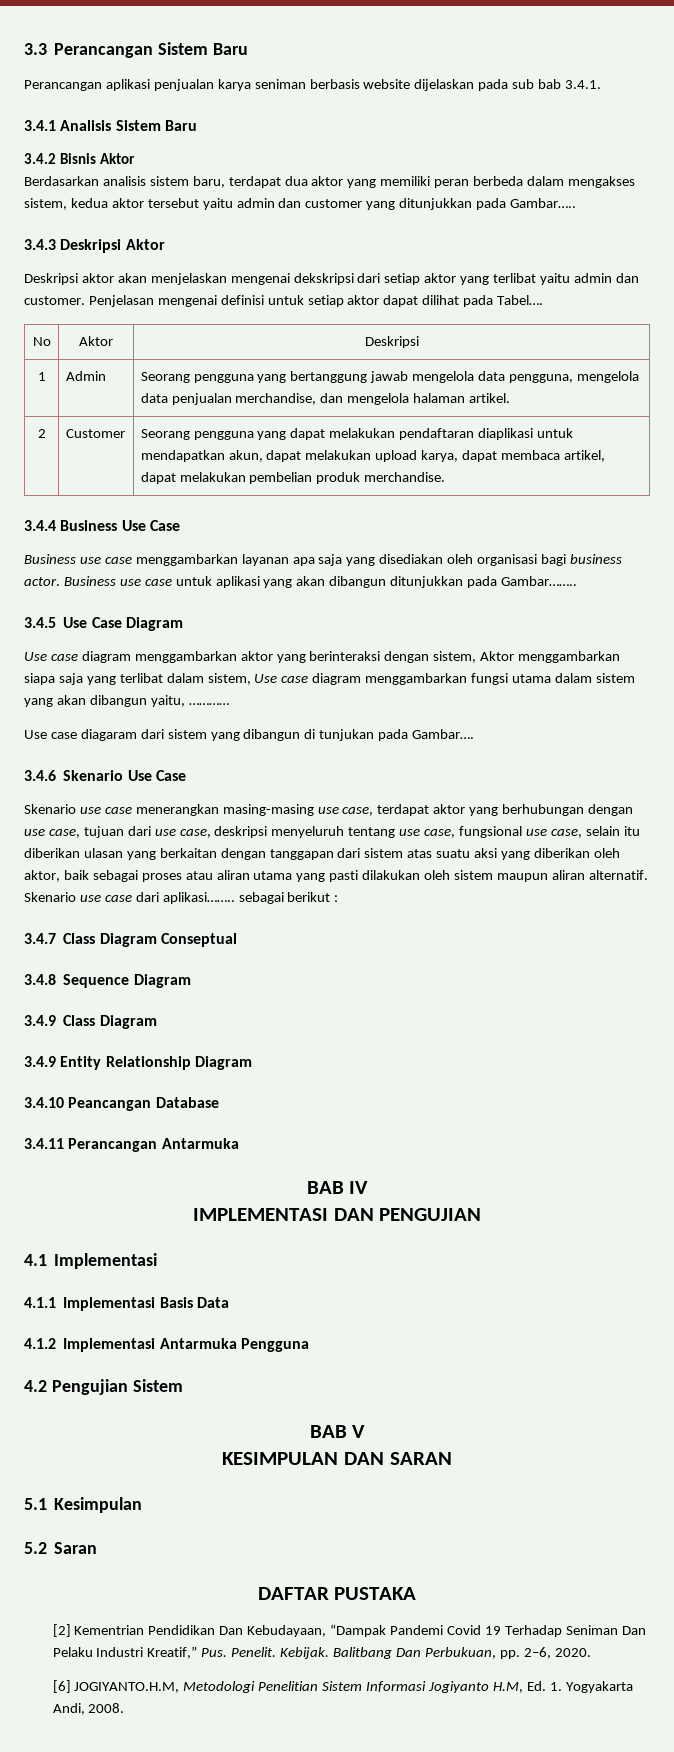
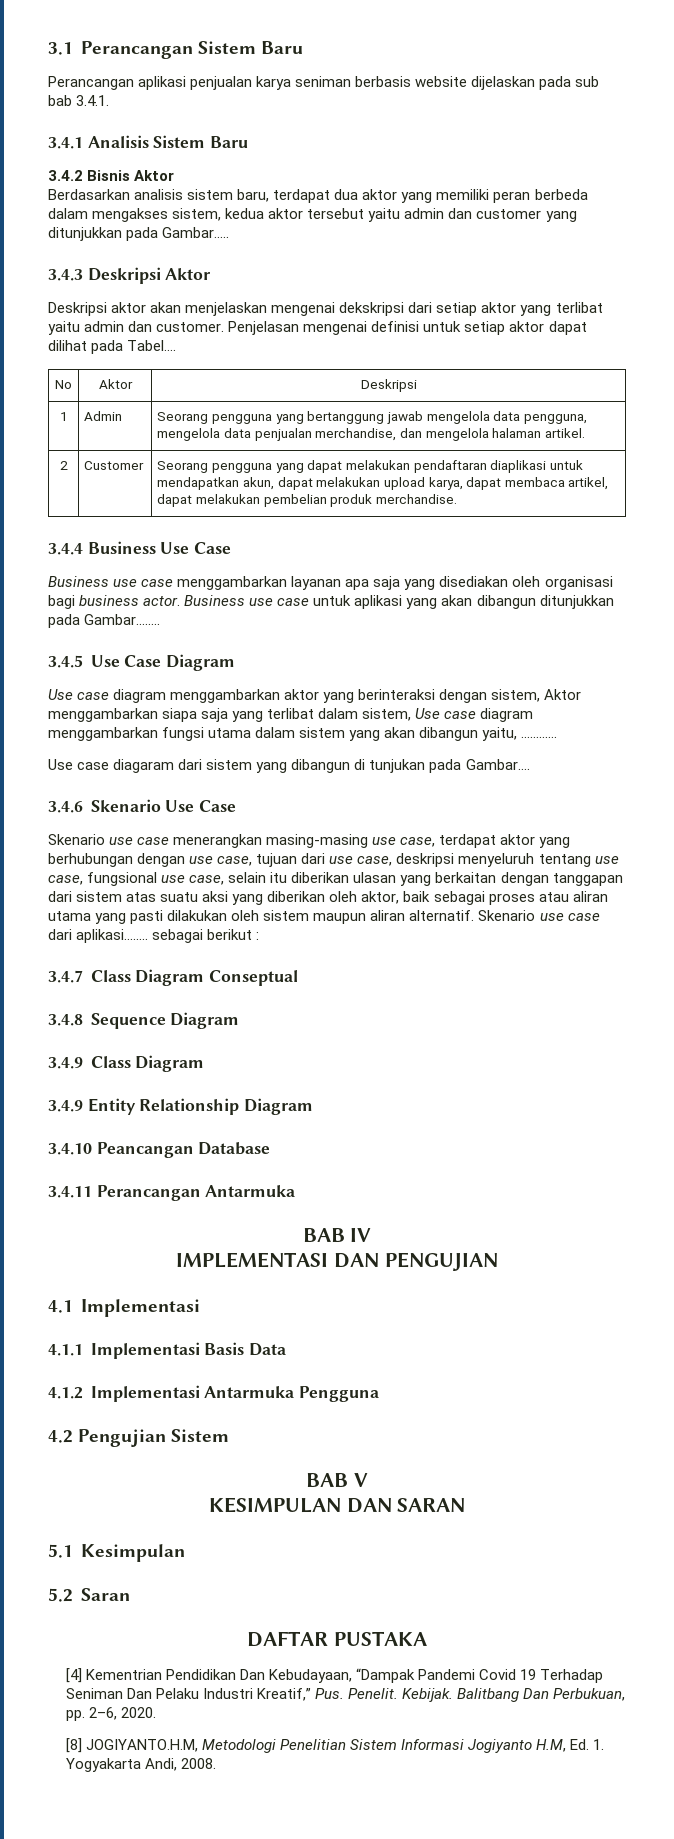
- 3.3 Perancangan Sistem Baru
+ 3.1 Perancangan Sistem Baru
- [2] Kementrian Pendidikan Dan Kebudayaan, “Dampak Pandemi Covid 19 Terhadap Seniman Dan Pelaku Industri Kreatif,” Pus. Penelit.
+ [4] Kementrian Pendidikan Dan Kebudayaan, “Dampak Pandemi Covid 19 Terhadap Seniman Dan Pelaku Industri Kreatif,” Pus. Penelit.
- [6] JOGIYANTO.H.M, Metodologi Penelitian Sistem Informasi Jogiyanto H.M, Ed. 1. Yogyakarta Andi, 2008.
+ [8] JOGIYANTO.H.M, Metodologi Penelitian Sistem Informasi Jogiyanto H.M, Ed. 1. Yogyakarta Andi, 2008.

